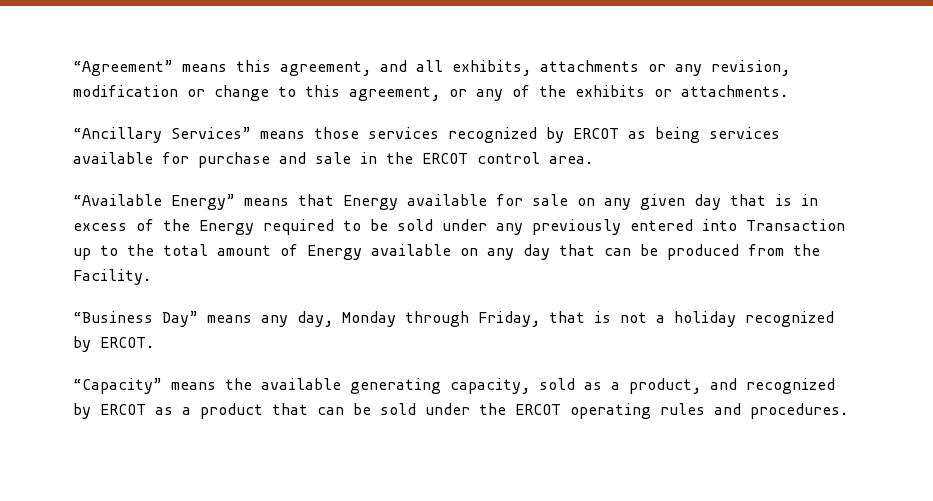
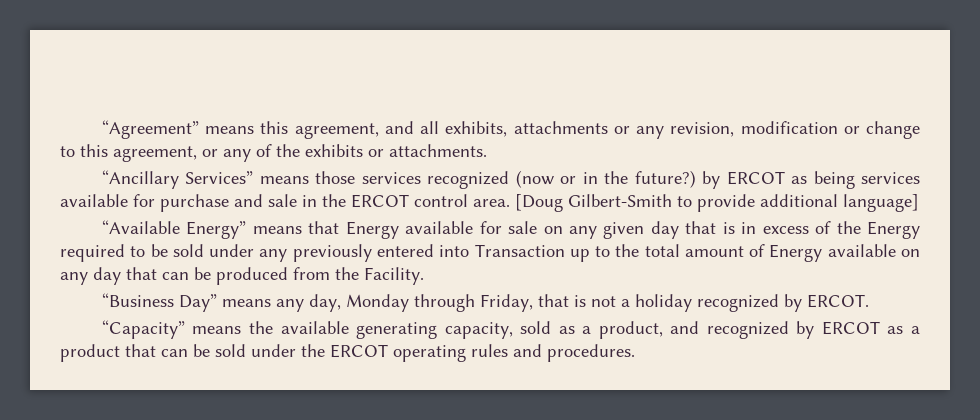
- “Ancillary Services” means those services recognized by ERCOT as being services available for purchase and sale in the ERCOT control area.
+ “Ancillary Services” means those services recognized (now or in the future?) by ERCOT as being services available for purchase and sale in the ERCOT control area. [Doug Gilbert-Smith to provide additional language]

